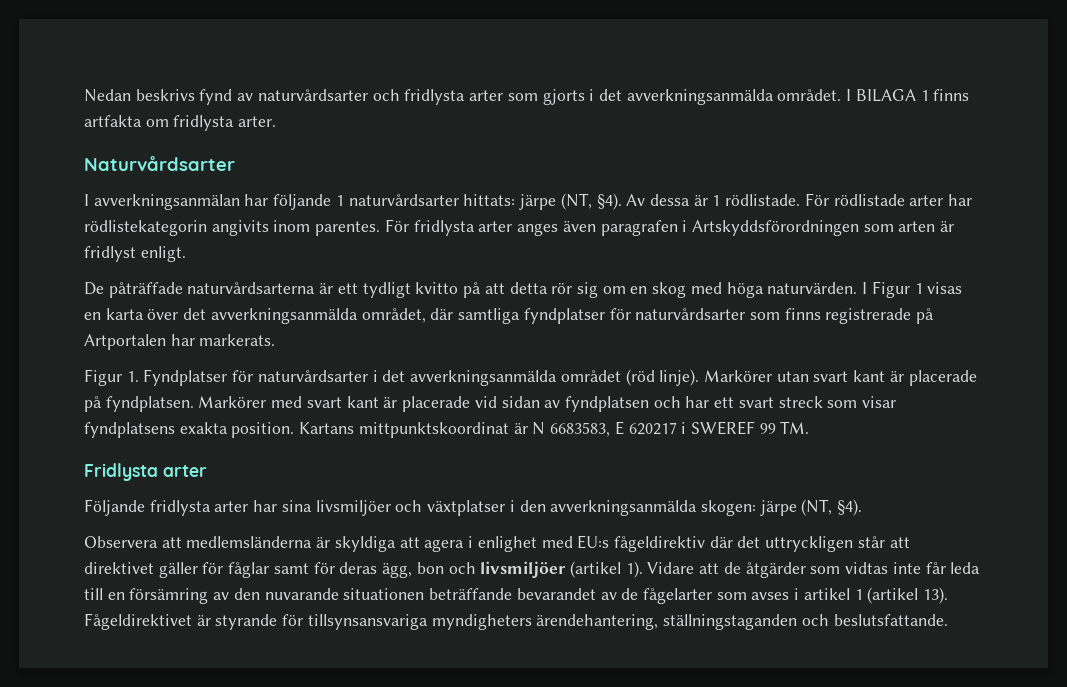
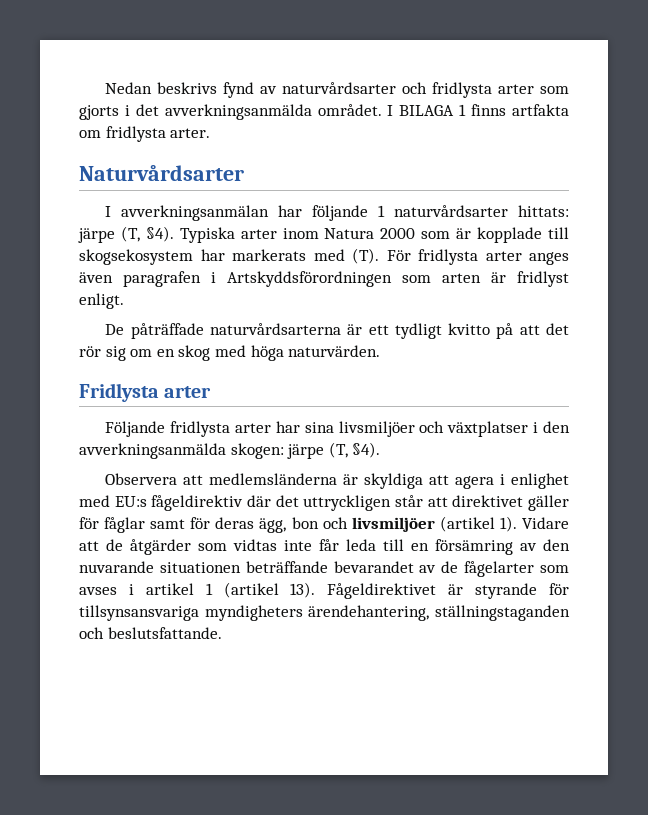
- I avverkningsanmälan har följande 1 naturvårdsarter hittats: järpe (NT, §4). Av dessa är 1 rödlistade. För rödlistade arter har rödlistekategorin angivits inom parentes. För fridlysta arter anges även paragrafen i Artskyddsförordningen som arten är fridlyst enligt.
+ I avverkningsanmälan har följande 1 naturvårdsarter hittats: järpe (T, §4). Typiska arter inom Natura 2000 som är kopplade till skogsekosystem har markerats med (T). För fridlysta arter anges även paragrafen i Artskyddsförordningen som arten är fridlyst enligt.
- De påträffade naturvårdsarterna är ett tydligt kvitto på att detta rör sig om en skog med höga naturvärden. I Figur 1 visas en karta över det avverkningsanmälda området, där samtliga fyndplatser för naturvårdsarter som finns registrerade på Artportalen har markerats.
- Figur 1. Fyndplatser för naturvårdsarter i det avverkningsanmälda området (röd linje). Markörer utan svart kant är placerade på fyndplatsen. Markörer med svart kant är placerade vid sidan av fyndplatsen och har ett svart streck som visar fyndplatsens exakta position. Kartans mittpunktskoordinat är N 6683583, E 620217 i SWEREF 99 TM.
+ De påträffade naturvårdsarterna är ett tydligt kvitto på att det rör sig om en skog med höga naturvärden.
- Följande fridlysta arter har sina livsmiljöer och växtplatser i den avverkningsanmälda skogen: järpe (NT, §4).
+ Följande fridlysta arter har sina livsmiljöer och växtplatser i den avverkningsanmälda skogen: järpe (T, §4).

